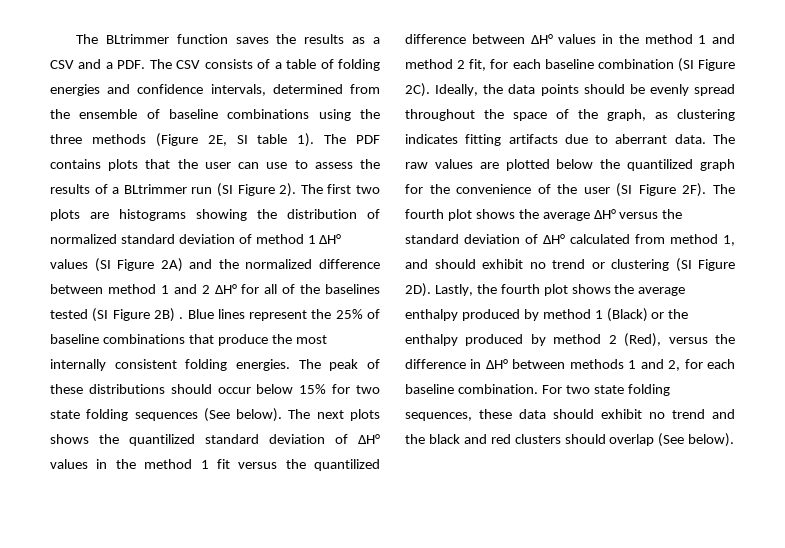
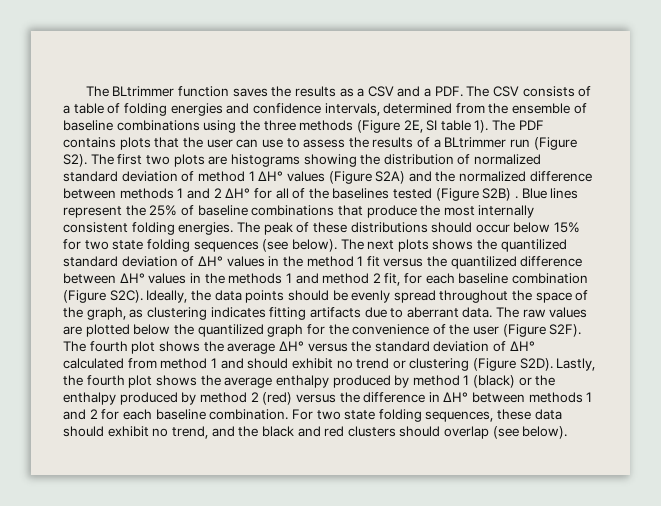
- The PDF contains plots that the user can use to assess the results of a BLtrimmer run (SI Figure 2). The first two plots are histograms showing the distribution of normalized standard deviation of method 1 ΔH° values (SI Figure 2A) and the normalized difference between method 1 and 2 ΔH° for all of the baselines tested (SI Figure 2B) .
+ The PDF contains plots that the user can use to assess the results of a BLtrimmer run (Figure S2). The first two plots are histograms showing the distribution of normalized standard deviation of method 1 ΔH° values (Figure S2A) and the normalized difference between methods 1 and 2 ΔH° for all of the baselines tested (Figure S2B) .
- The peak of these distributions should occur below 15% for two state folding sequences (See below).
+ The peak of these distributions should occur below 15% for two state folding sequences (see below).
- The next plots shows the quantilized standard deviation of ΔH° values in the method 1 fit versus the quantilized difference between ΔH° values in the method 1 and method 2 fit, for each baseline combination (SI Figure 2C).
+ The next plots shows the quantilized standard deviation of ΔH° values in the method 1 fit versus the quantilized difference between ΔH° values in the methods 1 and method 2 fit, for each baseline combination (Figure S2C).
- The raw values are plotted below the quantilized graph for the convenience of the user (SI Figure 2F).
+ The raw values are plotted below the quantilized graph for the convenience of the user (Figure S2F).
- The fourth plot shows the average ΔH° versus the standard deviation of ΔH° calculated from method 1, and should exhibit no trend or clustering (SI Figure 2D).
+ The fourth plot shows the average ΔH° versus the standard deviation of ΔH° calculated from method 1 and should exhibit no trend or clustering (Figure S2D).
- Lastly, the fourth plot shows the average enthalpy produced by method 1 (Black) or the enthalpy produced by method 2 (Red), versus the difference in ΔH° between methods 1 and 2, for each baseline combination.
+ Lastly, the fourth plot shows the average enthalpy produced by method 1 (black) or the enthalpy produced by method 2 (red) versus the difference in ΔH° between methods 1 and 2 for each baseline combination.
- For two state folding sequences, these data should exhibit no trend and the black and red clusters should overlap (See below).
+ For two state folding sequences, these data should exhibit no trend, and the black and red clusters should overlap (see below).

